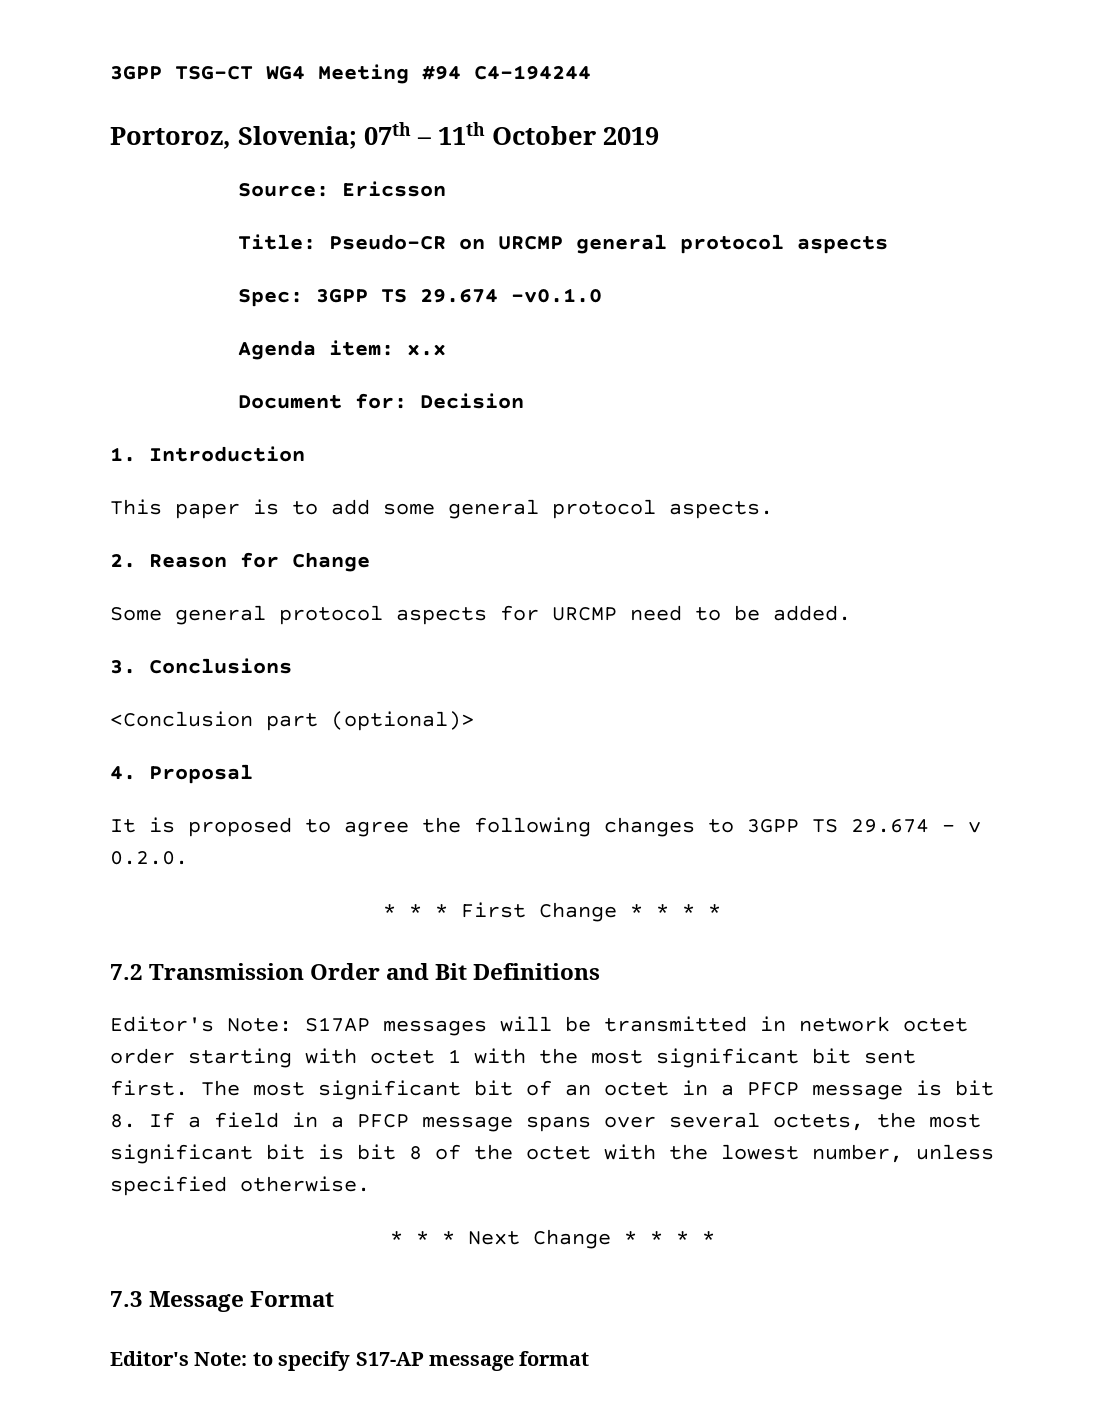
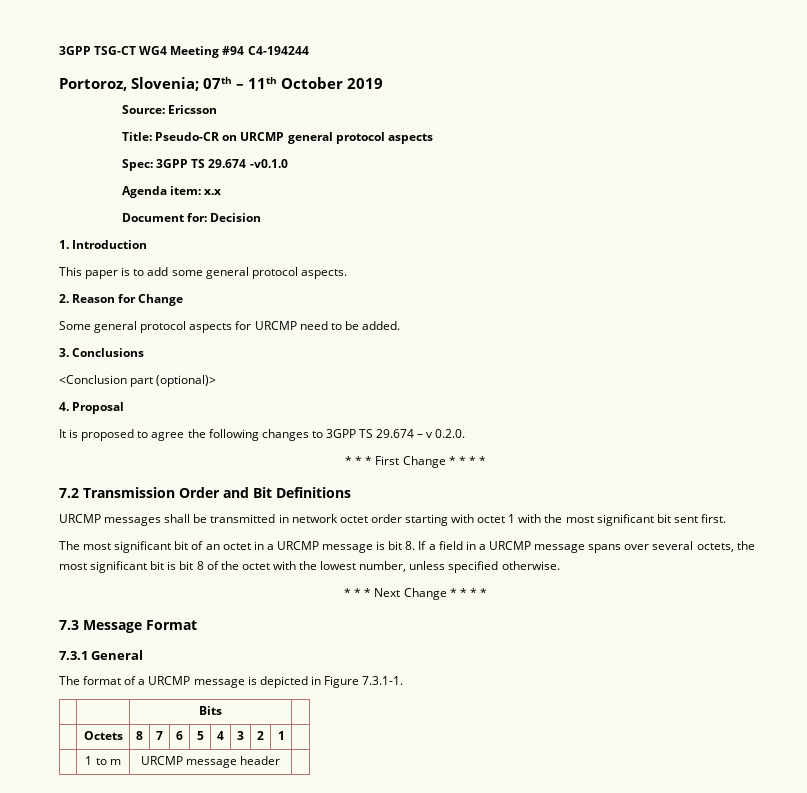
- Editor's Note: S17AP messages will be transmitted in network octet order starting with octet 1 with the most significant bit sent first. The most significant bit of an octet in a PFCP message is bit 8. If a field in a PFCP message spans over several octets, the most significant bit is bit 8 of the octet with the lowest number, unless specified otherwise.
+ URCMP messages shall be transmitted in network octet order starting with octet 1 with the most significant bit sent first.
+ The most significant bit of an octet in a URCMP message is bit 8. If a field in a URCMP message spans over several octets, the most significant bit is bit 8 of the octet with the lowest number, unless specified otherwise.
- Editor's Note: to specify S17-AP message format
+ 7.3.1 General
+ The format of a URCMP message is depicted in Figure 7.3.1-1.
+ | | Bits |
+ | Octets | 8 | 7 | 6 | 5 | 4 | 3 | 2 | 1 |
+ | 1 to m | URCMP message header |

